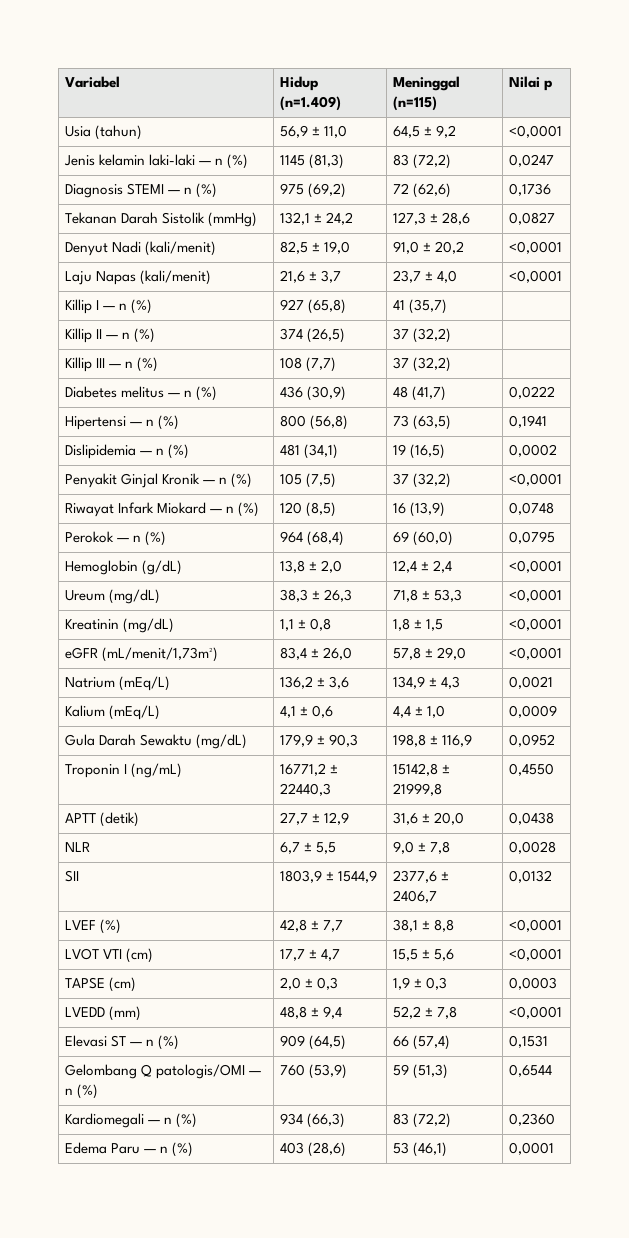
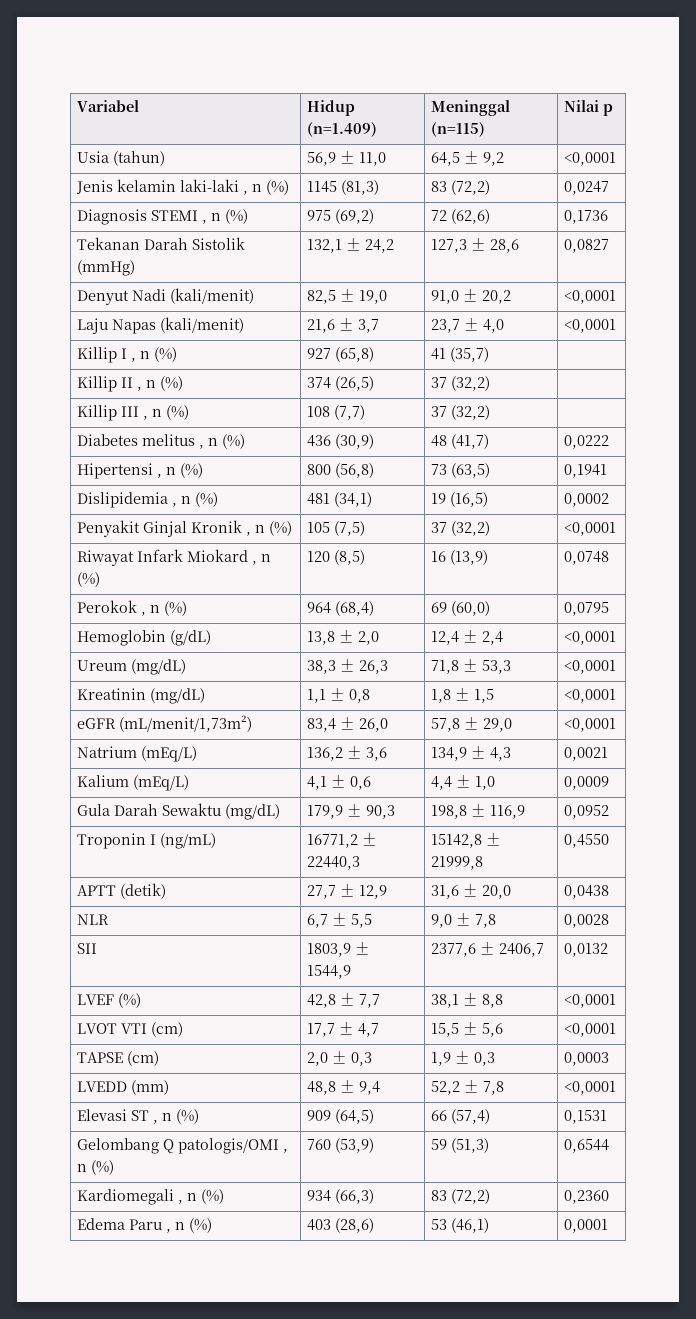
- Jenis kelamin laki-laki — n (%) | 1145 (81,3) | 83 (72,2) | 0,0247
+ Jenis kelamin laki-laki , n (%) | 1145 (81,3) | 83 (72,2) | 0,0247
- Diagnosis STEMI — n (%) | 975 (69,2) | 72 (62,6) | 0,1736
+ Diagnosis STEMI , n (%) | 975 (69,2) | 72 (62,6) | 0,1736
- Killip I — n (%) | 927 (65,8) | 41 (35,7) |
+ Killip I , n (%) | 927 (65,8) | 41 (35,7) |
- Killip II — n (%) | 374 (26,5) | 37 (32,2) |
+ Killip II , n (%) | 374 (26,5) | 37 (32,2) |
- Killip III — n (%) | 108 (7,7) | 37 (32,2) |
+ Killip III , n (%) | 108 (7,7) | 37 (32,2) |
- Diabetes melitus — n (%) | 436 (30,9) | 48 (41,7) | 0,0222
+ Diabetes melitus , n (%) | 436 (30,9) | 48 (41,7) | 0,0222
- Hipertensi — n (%) | 800 (56,8) | 73 (63,5) | 0,1941
+ Hipertensi , n (%) | 800 (56,8) | 73 (63,5) | 0,1941
- Dislipidemia — n (%) | 481 (34,1) | 19 (16,5) | 0,0002
+ Dislipidemia , n (%) | 481 (34,1) | 19 (16,5) | 0,0002
- Penyakit Ginjal Kronik — n (%) | 105 (7,5) | 37 (32,2) | <0,0001
+ Penyakit Ginjal Kronik , n (%) | 105 (7,5) | 37 (32,2) | <0,0001
- Riwayat Infark Miokard — n (%) | 120 (8,5) | 16 (13,9) | 0,0748
+ Riwayat Infark Miokard , n (%) | 120 (8,5) | 16 (13,9) | 0,0748
- Perokok — n (%) | 964 (68,4) | 69 (60,0) | 0,0795
+ Perokok , n (%) | 964 (68,4) | 69 (60,0) | 0,0795
- Elevasi ST — n (%) | 909 (64,5) | 66 (57,4) | 0,1531
+ Elevasi ST , n (%) | 909 (64,5) | 66 (57,4) | 0,1531
- Gelombang Q patologis/OMI — n (%) | 760 (53,9) | 59 (51,3) | 0,6544
+ Gelombang Q patologis/OMI , n (%) | 760 (53,9) | 59 (51,3) | 0,6544
- Kardiomegali — n (%) | 934 (66,3) | 83 (72,2) | 0,2360
+ Kardiomegali , n (%) | 934 (66,3) | 83 (72,2) | 0,2360
- Edema Paru — n (%) | 403 (28,6) | 53 (46,1) | 0,0001
+ Edema Paru , n (%) | 403 (28,6) | 53 (46,1) | 0,0001

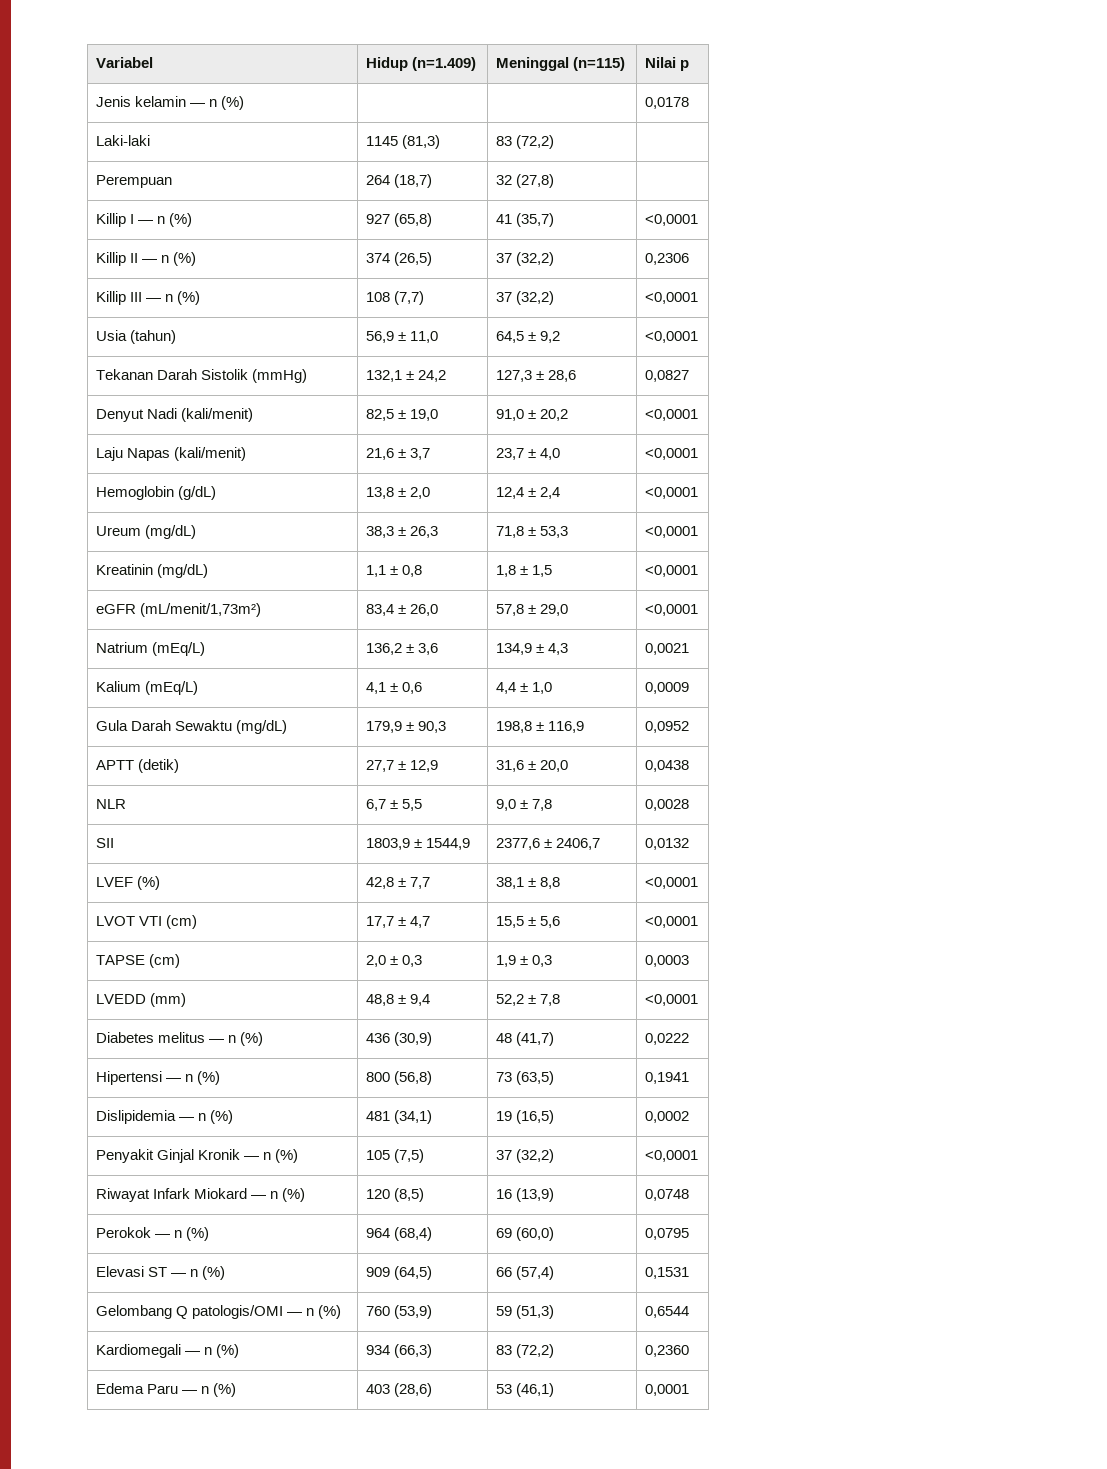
+ Jenis kelamin — n (%) | | | 0,0178
+ Laki-laki | 1145 (81,3) | 83 (72,2) |
+ Perempuan | 264 (18,7) | 32 (27,8) |
+ Killip I — n (%) | 927 (65,8) | 41 (35,7) | <0,0001
+ Killip II — n (%) | 374 (26,5) | 37 (32,2) | 0,2306
+ Killip III — n (%) | 108 (7,7) | 37 (32,2) | <0,0001
- Jenis kelamin laki-laki , n (%) | 1145 (81,3) | 83 (72,2) | 0,0247
- Diagnosis STEMI , n (%) | 975 (69,2) | 72 (62,6) | 0,1736
- Killip I , n (%) | 927 (65,8) | 41 (35,7) |
- Killip II , n (%) | 374 (26,5) | 37 (32,2) |
- Killip III , n (%) | 108 (7,7) | 37 (32,2) |
- Diabetes melitus , n (%) | 436 (30,9) | 48 (41,7) | 0,0222
- Hipertensi , n (%) | 800 (56,8) | 73 (63,5) | 0,1941
- Dislipidemia , n (%) | 481 (34,1) | 19 (16,5) | 0,0002
- Penyakit Ginjal Kronik , n (%) | 105 (7,5) | 37 (32,2) | <0,0001
- Riwayat Infark Miokard , n (%) | 120 (8,5) | 16 (13,9) | 0,0748
- Perokok , n (%) | 964 (68,4) | 69 (60,0) | 0,0795
- Troponin I (ng/mL) | 16771,2 ± 22440,3 | 15142,8 ± 21999,8 | 0,4550
+ Diabetes melitus — n (%) | 436 (30,9) | 48 (41,7) | 0,0222
+ Hipertensi — n (%) | 800 (56,8) | 73 (63,5) | 0,1941
+ Dislipidemia — n (%) | 481 (34,1) | 19 (16,5) | 0,0002
+ Penyakit Ginjal Kronik — n (%) | 105 (7,5) | 37 (32,2) | <0,0001
+ Riwayat Infark Miokard — n (%) | 120 (8,5) | 16 (13,9) | 0,0748
+ Perokok — n (%) | 964 (68,4) | 69 (60,0) | 0,0795
- Elevasi ST , n (%) | 909 (64,5) | 66 (57,4) | 0,1531
+ Elevasi ST — n (%) | 909 (64,5) | 66 (57,4) | 0,1531
- Gelombang Q patologis/OMI , n (%) | 760 (53,9) | 59 (51,3) | 0,6544
+ Gelombang Q patologis/OMI — n (%) | 760 (53,9) | 59 (51,3) | 0,6544
- Kardiomegali , n (%) | 934 (66,3) | 83 (72,2) | 0,2360
+ Kardiomegali — n (%) | 934 (66,3) | 83 (72,2) | 0,2360
- Edema Paru , n (%) | 403 (28,6) | 53 (46,1) | 0,0001
+ Edema Paru — n (%) | 403 (28,6) | 53 (46,1) | 0,0001

